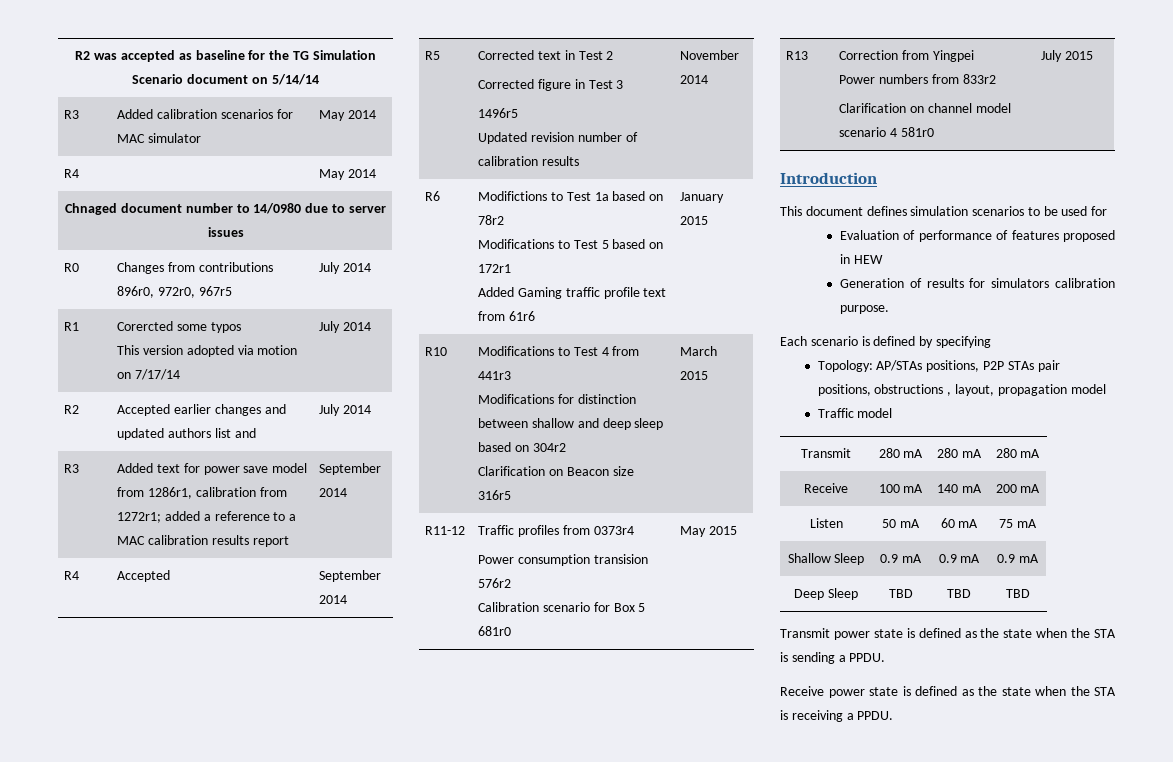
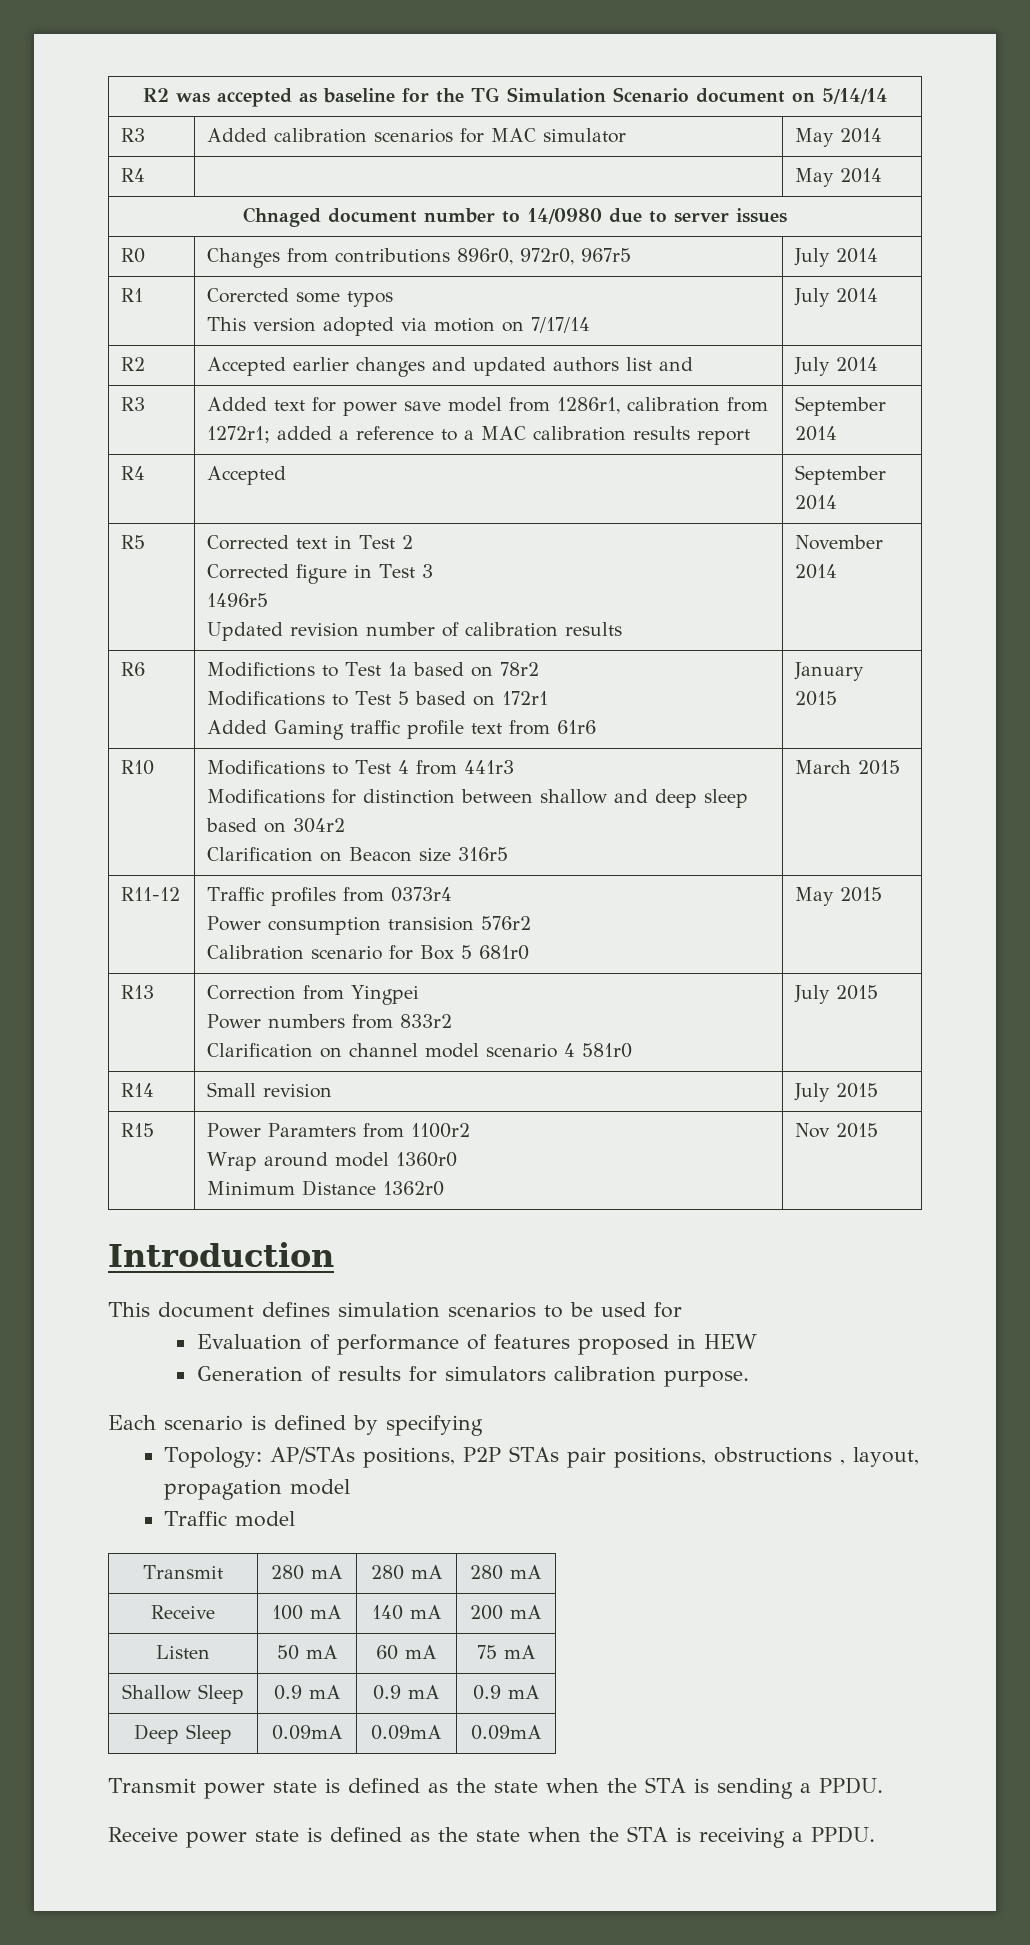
+ R14 | Small revision | July 2015
+ R15 | Power Paramters from 1100r2
+ Wrap around model 1360r0
+ Minimum Distance 1362r0 | Nov 2015
- Deep Sleep | TBD | TBD | TBD
+ Deep Sleep | 0.09mA | 0.09mA | 0.09mA

